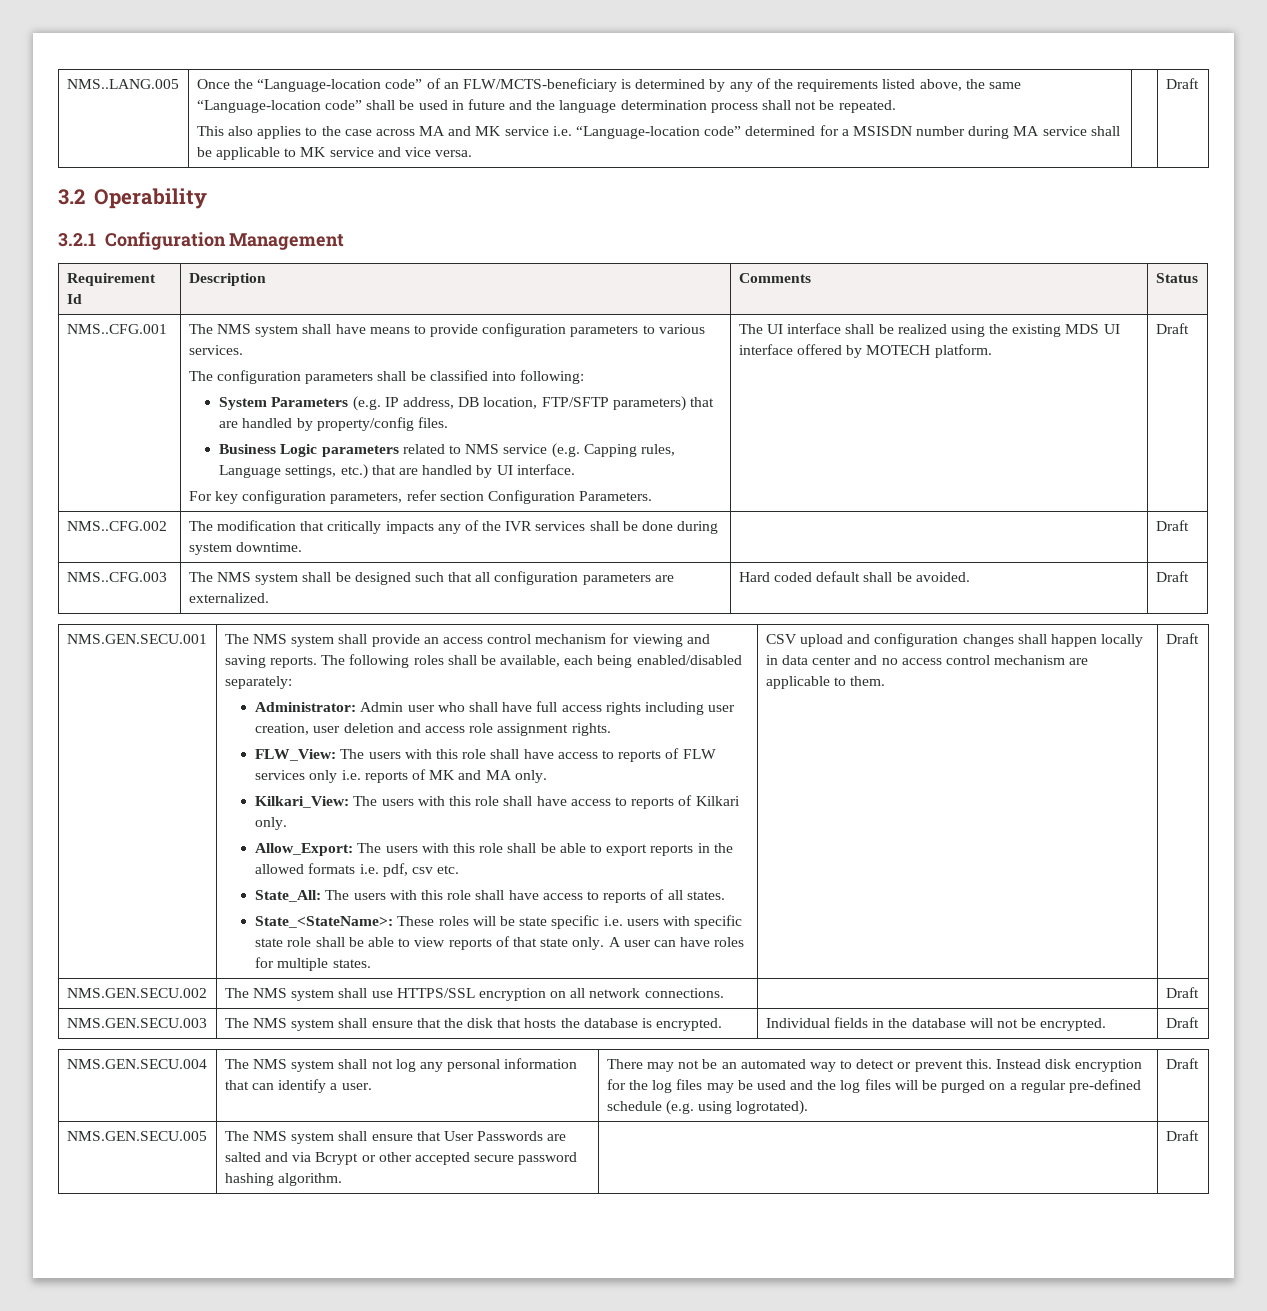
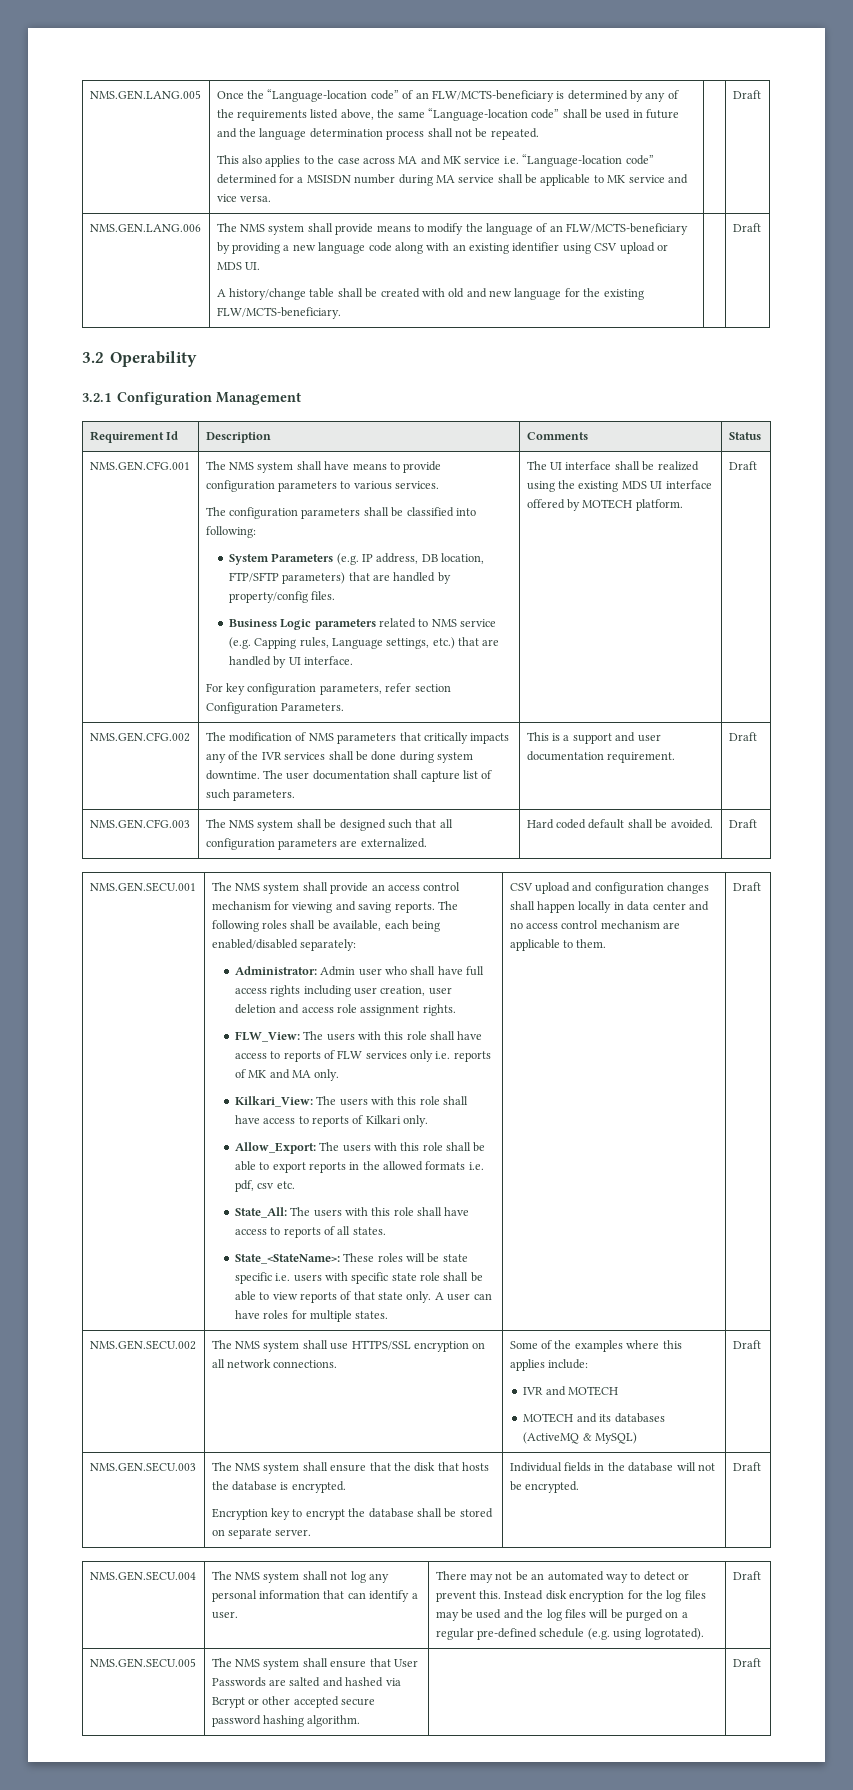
- NMS..LANG.005
+ NMS.GEN.LANG.005
+ NMS.GEN.LANG.006 | The NMS system shall provide means to modify the language of an FLW/MCTS-beneficiary by providing a new language code along with an existing identifier using CSV upload or MDS UI.
+ A history/change table shall be created with old and new language for the existing FLW/MCTS-beneficiary. | | Draft
- NMS..CFG.001
+ NMS.GEN.CFG.001
- NMS..CFG.002 | The modification that critically impacts any of the IVR services shall be done during system downtime. | | Draft
- NMS..CFG.003 | The NMS system shall be designed such that all configuration parameters are externalized. | Hard coded default shall be avoided. | Draft
+ NMS.GEN.CFG.002 | The modification of NMS parameters that critically impacts any of the IVR services shall be done during system downtime. The user documentation shall capture list of such parameters. | This is a support and user documentation requirement. | Draft
+ NMS.GEN.CFG.003 | The NMS system shall be designed such that all configuration parameters are externalized. | Hard coded default shall be avoided. | Draft
- NMS.GEN.SECU.002 | The NMS system shall use HTTPS/SSL encryption on all network connections. | | Draft
+ NMS.GEN.SECU.002 | The NMS system shall use HTTPS/SSL encryption on all network connections. | Some of the examples where this applies include:
+ IVR and MOTECH
+ MOTECH and its databases (ActiveMQ & MySQL) | Draft
- NMS.GEN.SECU.003 | The NMS system shall ensure that the disk that hosts the database is encrypted. | Individual fields in the database will not be encrypted. | Draft
+ NMS.GEN.SECU.003 | The NMS system shall ensure that the disk that hosts the database is encrypted.
+ Encryption key to encrypt the database shall be stored on separate server. | Individual fields in the database will not be encrypted. | Draft
- NMS.GEN.SECU.005 | The NMS system shall ensure that User Passwords are salted and via Bcrypt or other accepted secure password hashing algorithm. | | Draft
+ NMS.GEN.SECU.005 | The NMS system shall ensure that User Passwords are salted and hashed via Bcrypt or other accepted secure password hashing algorithm. | | Draft

